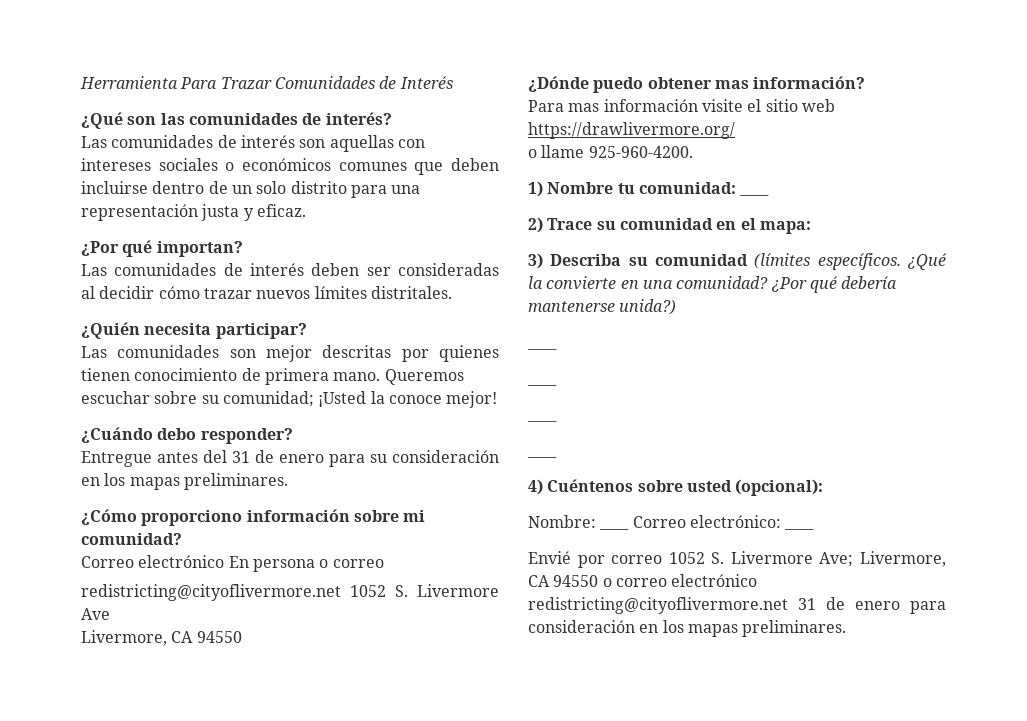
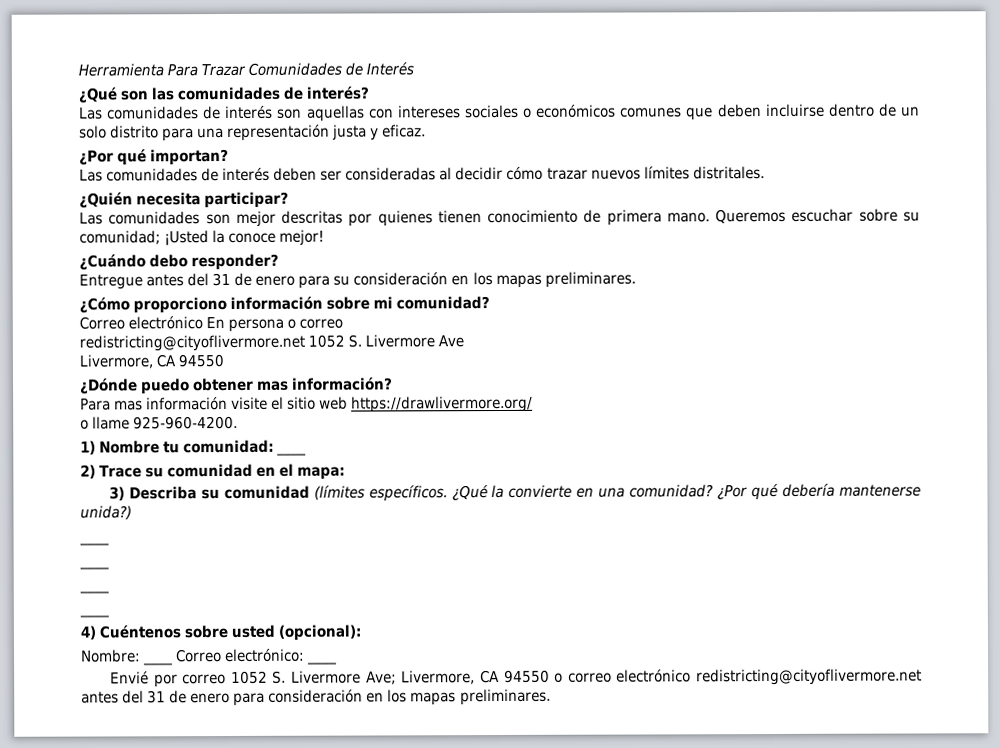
- Envié por correo 1052 S. Livermore Ave; Livermore, CA 94550 o correo electrónico redistricting@cityoflivermore.net 31 de enero para consideración en los mapas preliminares.
+ Envié por correo 1052 S. Livermore Ave; Livermore, CA 94550 o correo electrónico redistricting@cityoflivermore.net antes del 31 de enero para consideración en los mapas preliminares.

